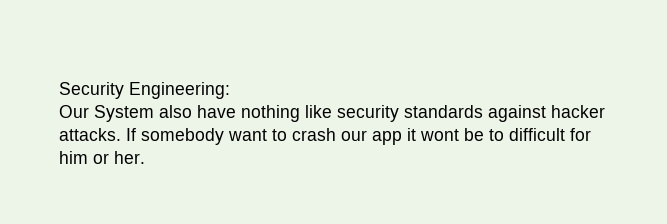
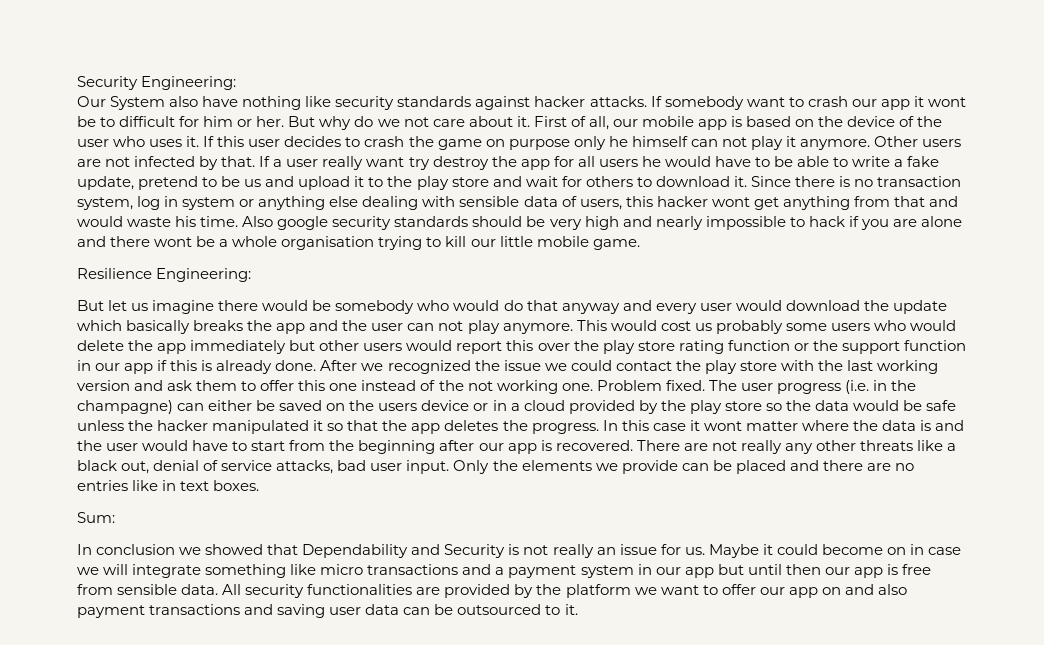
+ But why do we not care about it. First of all, our mobile app is based on the device of the user who uses it. If this user decides to crash the game on purpose only he himself can not play it anymore. Other users are not infected by that. If a user really want try destroy the app for all users he would have to be able to write a fake update, pretend to be us and upload it to the play store and wait for others to download it. Since there is no transaction system, log in system or anything else dealing with sensible data of users, this hacker wont get anything from that and would waste his time. Also google security standards should be very high and nearly impossible to hack if you are alone and there wont be a whole organisation trying to kill our little mobile game.
+ Resilience Engineering:
+ But let us imagine there would be somebody who would do that anyway and every user would download the update which basically breaks the app and the user can not play anymore. This would cost us probably some users who would delete the app immediately but other users would report this over the play store rating function or the support function in our app if this is already done. After we recognized the issue we could contact the play store with the last working version and ask them to offer this one instead of the not working one. Problem fixed. The user progress (i.e. in the champagne) can either be saved on the users device or in a cloud provided by the play store so the data would be safe unless the hacker manipulated it so that the app deletes the progress. In this case it wont matter where the data is and the user would have to start from the beginning after our app is recovered. There are not really any other threats like a black out, denial of service attacks, bad user input. Only the elements we provide can be placed and there are no entries like in text boxes.
+ Sum:
+ In conclusion we showed that Dependability and Security is not really an issue for us. Maybe it could become on in case we will integrate something like micro transactions and a payment system in our app but until then our app is free from sensible data. All security functionalities are provided by the platform we want to offer our app on and also payment transactions and saving user data can be outsourced to it.

